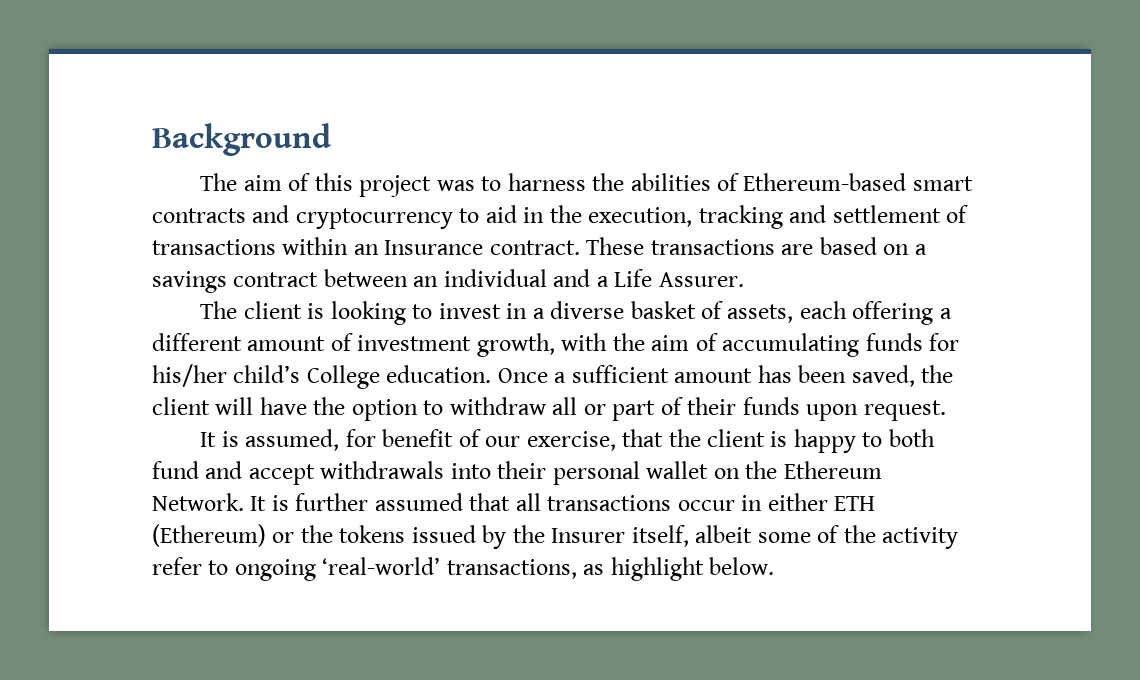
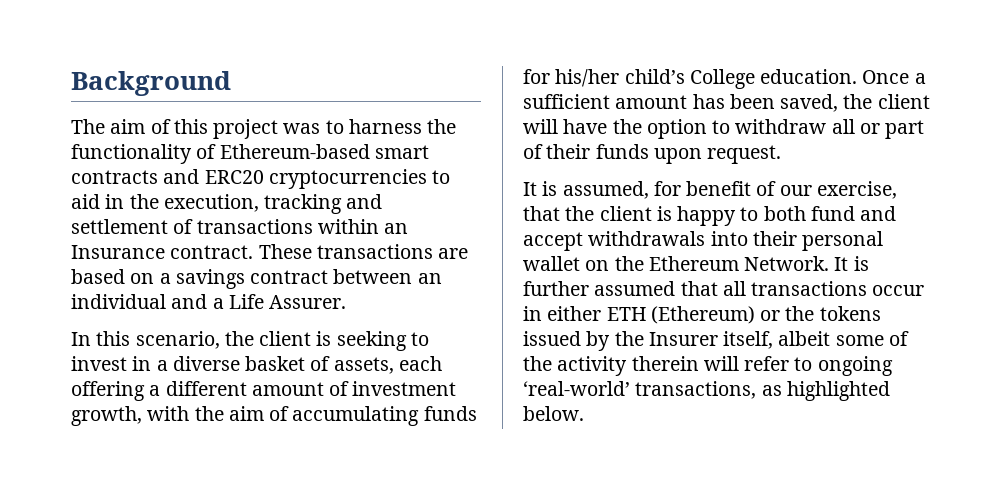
- The aim of this project was to harness the abilities of Ethereum-based smart contracts and cryptocurrency to aid in the execution, tracking and settlement of transactions within an Insurance contract.
+ The aim of this project was to harness the functionality of Ethereum-based smart contracts and ERC20 cryptocurrencies to aid in the execution, tracking and settlement of transactions within an Insurance contract.
- The client is looking to invest in a diverse basket of assets, each offering a different amount of investment growth, with the aim of accumulating funds for his/her child’s College education.
+ In this scenario, the client is seeking to invest in a diverse basket of assets, each offering a different amount of investment growth, with the aim of accumulating funds for his/her child’s College education.
- It is further assumed that all transactions occur in either ETH (Ethereum) or the tokens issued by the Insurer itself, albeit some of the activity refer to ongoing ‘real-world’ transactions, as highlight below.
+ It is further assumed that all transactions occur in either ETH (Ethereum) or the tokens issued by the Insurer itself, albeit some of the activity therein will refer to ongoing ‘real-world’ transactions, as highlighted below.

